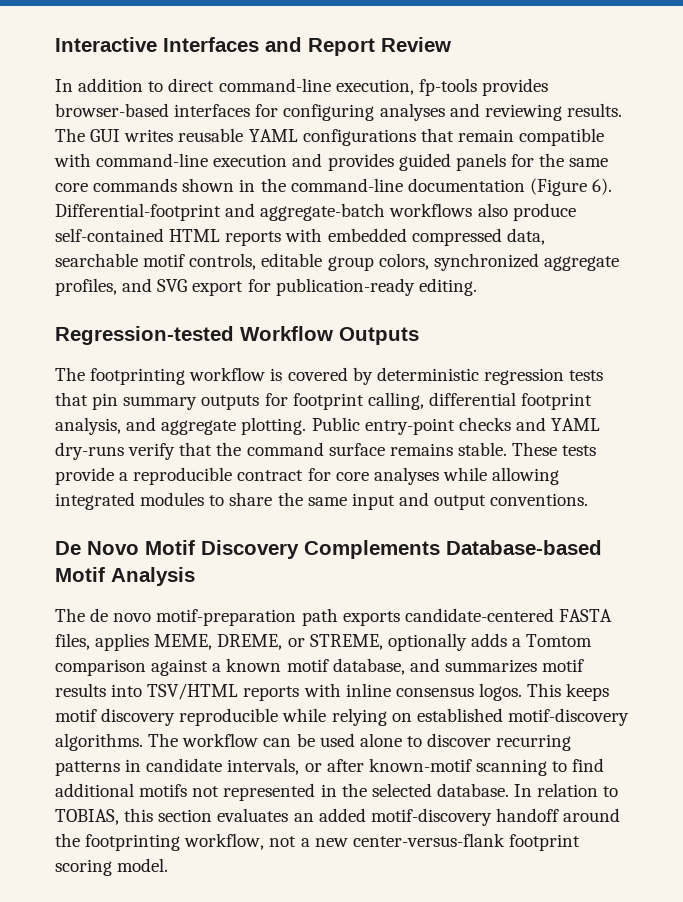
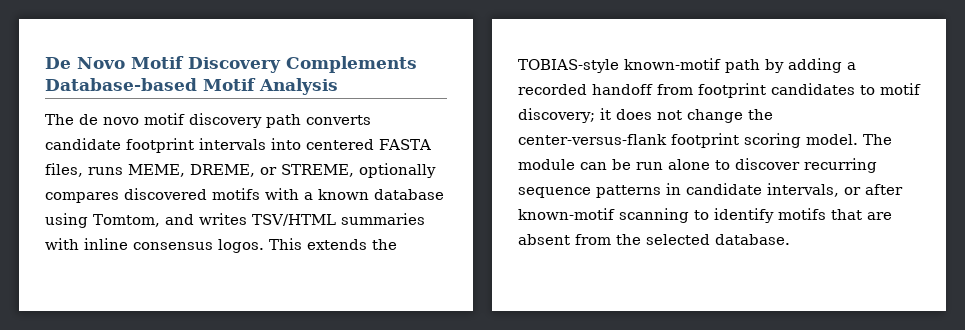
- Interactive Interfaces and Report Review
- In addition to direct command-line execution, fp-tools provides browser-based interfaces for configuring analyses and reviewing results. The GUI writes reusable YAML configurations that remain compatible with command-line execution and provides guided panels for the same core commands shown in the command-line documentation (Figure 6). Differential-footprint and aggregate-batch workflows also produce self-contained HTML reports with embedded compressed data, searchable motif controls, editable group colors, synchronized aggregate profiles, and SVG export for publication-ready editing.
- Regression-tested Workflow Outputs
- The footprinting workflow is covered by deterministic regression tests that pin summary outputs for footprint calling, differential footprint analysis, and aggregate plotting. Public entry-point checks and YAML dry-runs verify that the command surface remains stable. These tests provide a reproducible contract for core analyses while allowing integrated modules to share the same input and output conventions.
- The de novo motif-preparation path exports candidate-centered FASTA files, applies MEME, DREME, or STREME, optionally adds a Tomtom comparison against a known motif database, and summarizes motif results into TSV/HTML reports with inline consensus logos.
+ The de novo motif discovery path converts candidate footprint intervals into centered FASTA files, runs MEME, DREME, or STREME, optionally compares discovered motifs with a known database using Tomtom, and writes TSV/HTML summaries with inline consensus logos.
- This keeps motif discovery reproducible while relying on established motif-discovery algorithms. The workflow can be used alone to discover recurring patterns in candidate intervals, or after known-motif scanning to find additional motifs not represented in the selected database. In relation to TOBIAS, this section evaluates an added motif-discovery handoff around the footprinting workflow, not a new center-versus-flank footprint scoring model.
+ This extends the TOBIAS-style known-motif path by adding a recorded handoff from footprint candidates to motif discovery; it does not change the center-versus-flank footprint scoring model. The module can be run alone to discover recurring sequence patterns in candidate intervals, or after known-motif scanning to identify motifs that are absent from the selected database.

